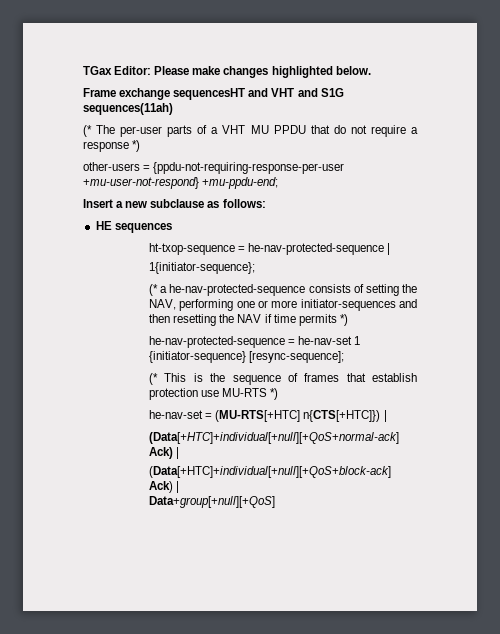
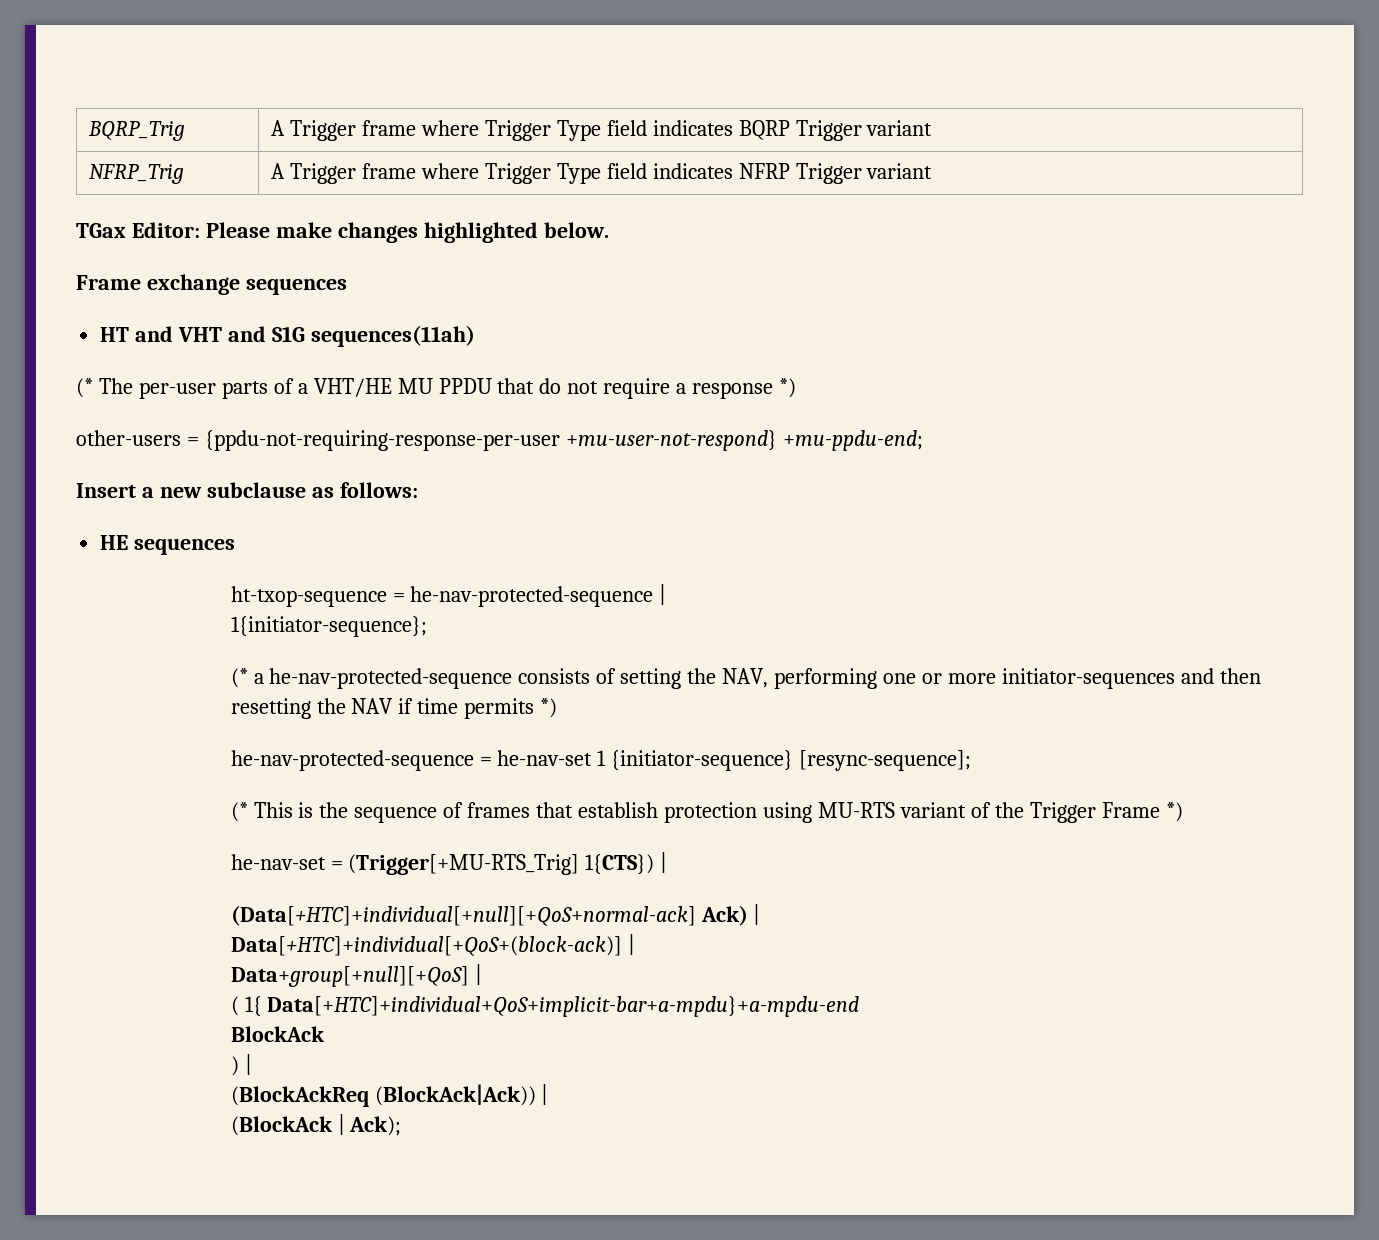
+ BQRP_Trig | A Trigger frame where Trigger Type field indicates BQRP Trigger variant
+ NFRP_Trig | A Trigger frame where Trigger Type field indicates NFRP Trigger variant
- Frame exchange sequencesHT and VHT and S1G sequences(11ah)
+ Frame exchange sequences
+ HT and VHT and S1G sequences(11ah)
- (* The per-user parts of a VHT MU PPDU that do not require a response *)
+ (* The per-user parts of a VHT/HE MU PPDU that do not require a response *)
- (* This is the sequence of frames that establish protection use MU-RTS *)
+ (* This is the sequence of frames that establish protection using MU-RTS variant of the Trigger Frame *)
- he-nav-set = (MU-RTS[+HTC] n{CTS[+HTC]}) |
+ he-nav-set = (Trigger[+MU-RTS_Trig] 1{CTS}) |
- (Data[+HTC]+individual[+null][+QoS+block-ack] Ack) |
+ Data[+HTC]+individual[+QoS+(block-ack)] |
- Data+group[+null][+QoS]
+ Data+group[+null][+QoS] |
+ ( 1{ Data[+HTC]+individual+QoS+implicit-bar+a-mpdu}+a-mpdu-end
+ BlockAck
+ ) |
+ (BlockAckReq (BlockAck|Ack)) |
+ (BlockAck | Ack);

